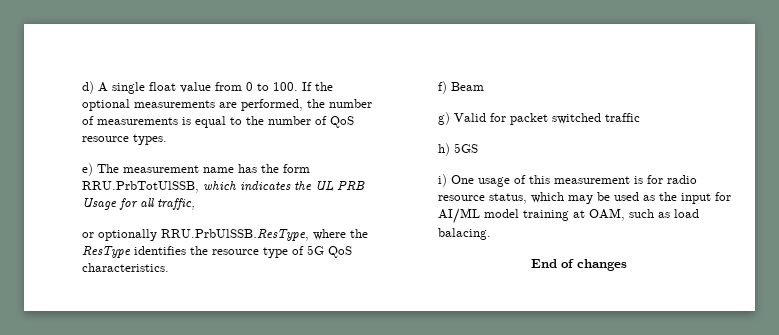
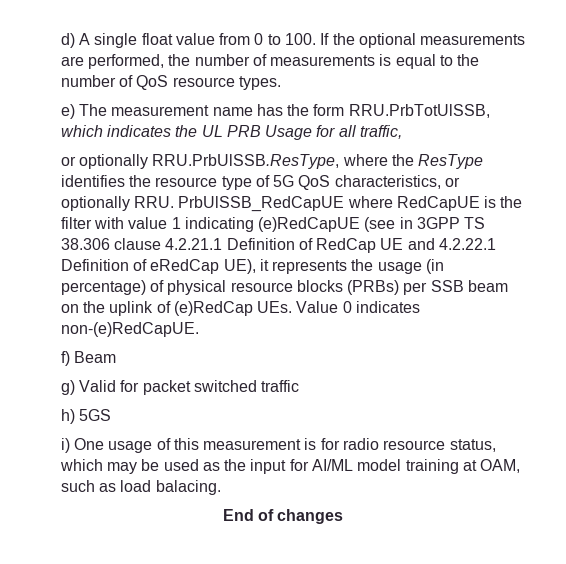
- or optionally RRU.PrbUlSSB.ResType, where the ResType identifies the resource type of 5G QoS characteristics.
+ or optionally RRU.PrbUlSSB.ResType, where the ResType identifies the resource type of 5G QoS characteristics, or optionally RRU. PrbUlSSB_RedCapUE where RedCapUE is the filter with value 1 indicating (e)RedCapUE (see in 3GPP TS 38.306 clause 4.2.21.1 Definition of RedCap UE and 4.2.22.1 Definition of eRedCap UE), it represents the usage (in percentage) of physical resource blocks (PRBs) per SSB beam on the uplink of (e)RedCap UEs. Value 0 indicates non-(e)RedCapUE.

